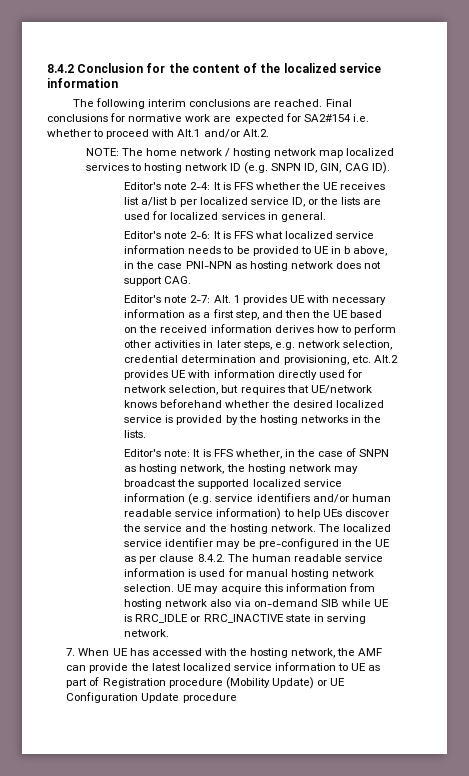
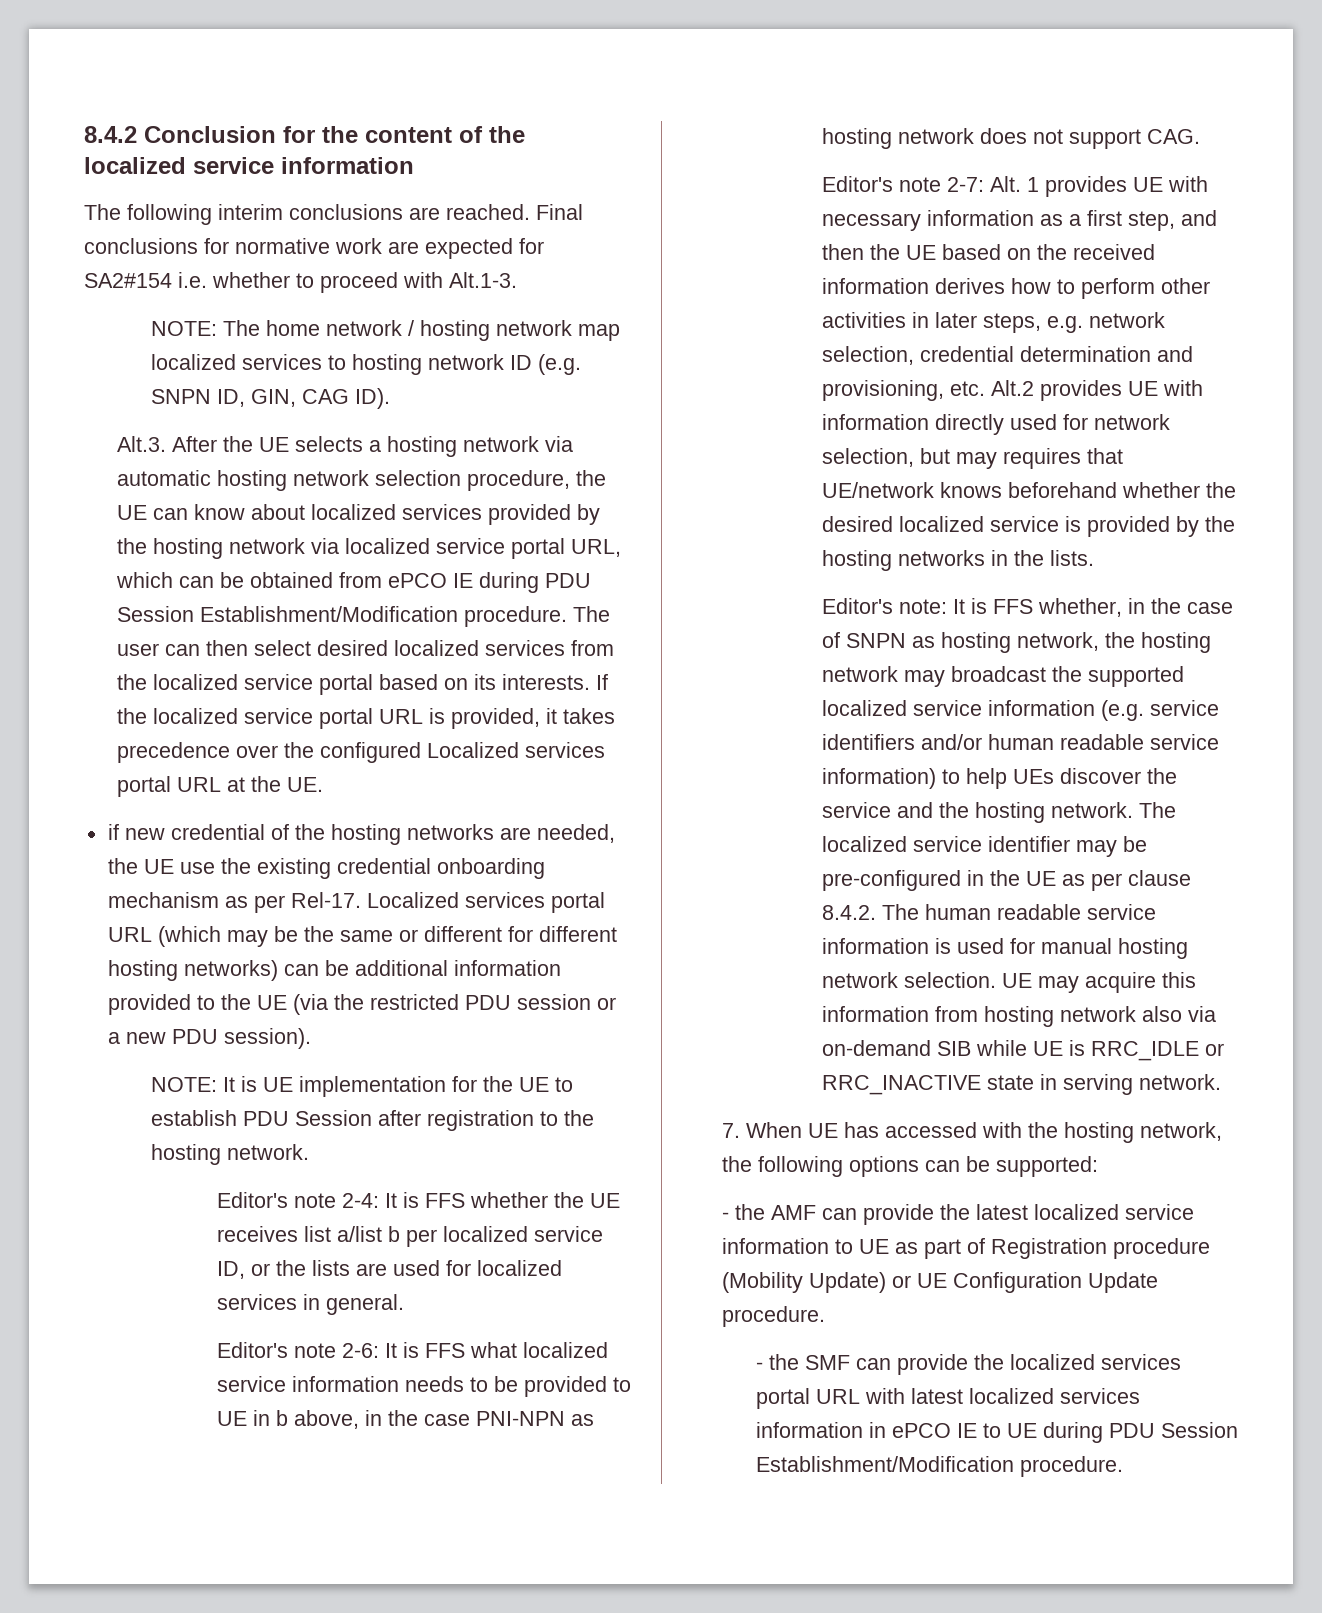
- Final conclusions for normative work are expected for SA2#154 i.e. whether to proceed with Alt.1 and/or Alt.2.
+ Final conclusions for normative work are expected for SA2#154 i.e. whether to proceed with Alt.1-3.
+ Alt.3. After the UE selects a hosting network via automatic hosting network selection procedure, the UE can know about localized services provided by the hosting network via localized service portal URL, which can be obtained from ePCO IE during PDU Session Establishment/Modification procedure. The user can then select desired localized services from the localized service portal based on its interests. If the localized service portal URL is provided, it takes precedence over the configured Localized services portal URL at the UE.
+ if new credential of the hosting networks are needed, the UE use the existing credential onboarding mechanism as per Rel-17. Localized services portal URL (which may be the same or different for different hosting networks) can be additional information provided to the UE (via the restricted PDU session or a new PDU session).
+ NOTE: It is UE implementation for the UE to establish PDU Session after registration to the hosting network.
- Alt. 1 provides UE with necessary information as a first step, and then the UE based on the received information derives how to perform other activities in later steps, e.g. network selection, credential determination and provisioning, etc. Alt.2 provides UE with information directly used for network selection, but requires that UE/network knows beforehand whether the desired localized service is provided by the hosting networks in the lists.
+ Alt. 1 provides UE with necessary information as a first step, and then the UE based on the received information derives how to perform other activities in later steps, e.g. network selection, credential determination and provisioning, etc. Alt.2 provides UE with information directly used for network selection, but may requires that UE/network knows beforehand whether the desired localized service is provided by the hosting networks in the lists.
- 7. When UE has accessed with the hosting network, the AMF can provide the latest localized service information to UE as part of Registration procedure (Mobility Update) or UE Configuration Update procedure
+ 7. When UE has accessed with the hosting network, the following options can be supported:
+ - the AMF can provide the latest localized service information to UE as part of Registration procedure (Mobility Update) or UE Configuration Update procedure.
+ - the SMF can provide the localized services portal URL with latest localized services information in ePCO IE to UE during PDU Session Establishment/Modification procedure.

